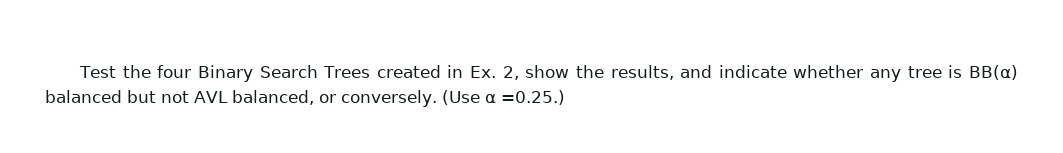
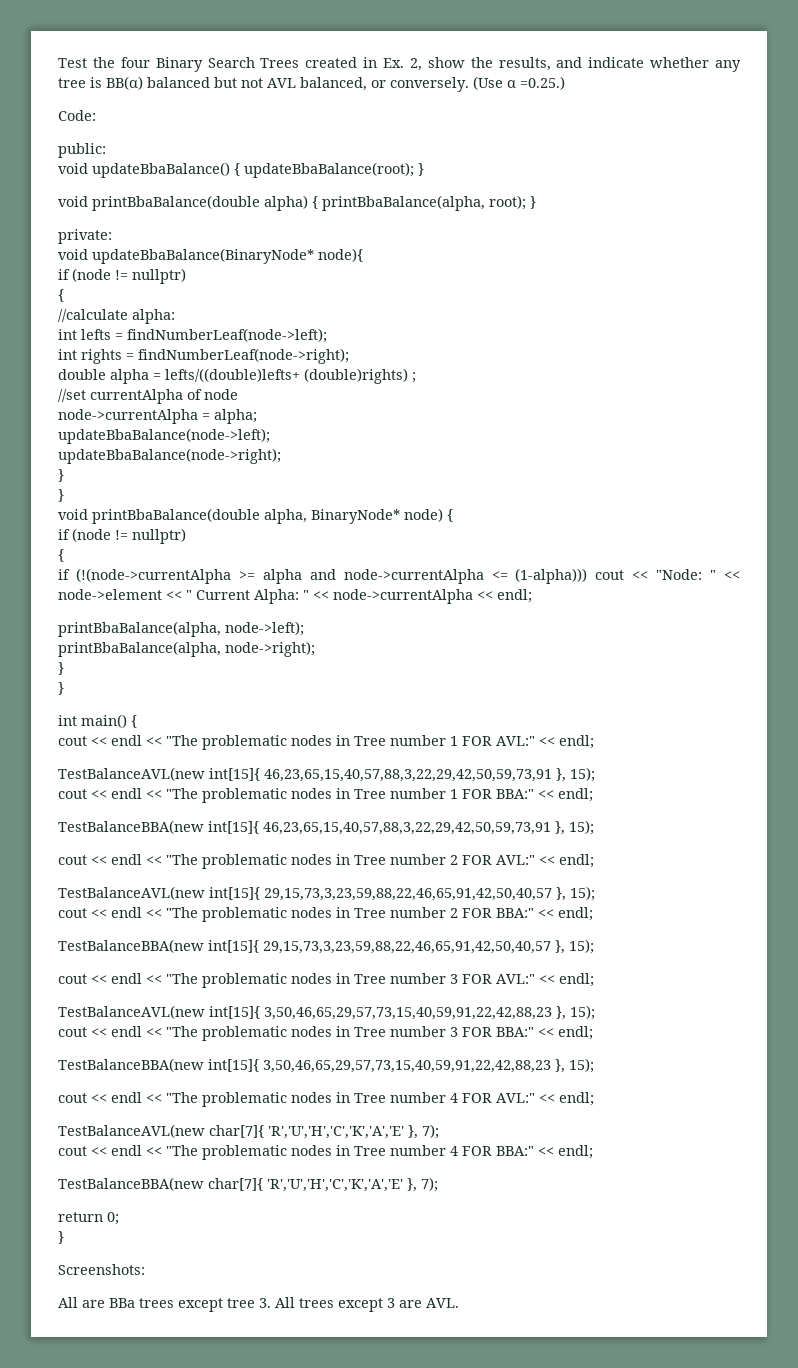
+ Code:
+ public:
+ void updateBbaBalance() { updateBbaBalance(root); }
+ void printBbaBalance(double alpha) { printBbaBalance(alpha, root); }
+ private:
+ void updateBbaBalance(BinaryNode* node){
+ if (node != nullptr)
+ {
+ //calculate alpha:
+ int lefts = findNumberLeaf(node->left);
+ int rights = findNumberLeaf(node->right);
+ double alpha = lefts/((double)lefts+ (double)rights) ;
+ //set currentAlpha of node
+ node->currentAlpha = alpha;
+ updateBbaBalance(node->left);
+ updateBbaBalance(node->right);
+ }
+ }
+ void printBbaBalance(double alpha, BinaryNode* node) {
+ if (node != nullptr)
+ {
+ if (!(node->currentAlpha >= alpha and node->currentAlpha <= (1-alpha))) cout << "Node: " << node->element << " Current Alpha: " << node->currentAlpha << endl;
+ printBbaBalance(alpha, node->left);
+ printBbaBalance(alpha, node->right);
+ }
+ }
+ int main() {
+ cout << endl << "The problematic nodes in Tree number 1 FOR AVL:" << endl;
+ TestBalanceAVL(new int[15]{ 46,23,65,15,40,57,88,3,22,29,42,50,59,73,91 }, 15);
+ cout << endl << "The problematic nodes in Tree number 1 FOR BBA:" << endl;
+ TestBalanceBBA(new int[15]{ 46,23,65,15,40,57,88,3,22,29,42,50,59,73,91 }, 15);
+ cout << endl << "The problematic nodes in Tree number 2 FOR AVL:" << endl;
+ TestBalanceAVL(new int[15]{ 29,15,73,3,23,59,88,22,46,65,91,42,50,40,57 }, 15);
+ cout << endl << "The problematic nodes in Tree number 2 FOR BBA:" << endl;
+ TestBalanceBBA(new int[15]{ 29,15,73,3,23,59,88,22,46,65,91,42,50,40,57 }, 15);
+ cout << endl << "The problematic nodes in Tree number 3 FOR AVL:" << endl;
+ TestBalanceAVL(new int[15]{ 3,50,46,65,29,57,73,15,40,59,91,22,42,88,23 }, 15);
+ cout << endl << "The problematic nodes in Tree number 3 FOR BBA:" << endl;
+ TestBalanceBBA(new int[15]{ 3,50,46,65,29,57,73,15,40,59,91,22,42,88,23 }, 15);
+ cout << endl << "The problematic nodes in Tree number 4 FOR AVL:" << endl;
+ TestBalanceAVL(new char[7]{ 'R','U','H','C','K','A','E' }, 7);
+ cout << endl << "The problematic nodes in Tree number 4 FOR BBA:" << endl;
+ TestBalanceBBA(new char[7]{ 'R','U','H','C','K','A','E' }, 7);
+ return 0;
+ }
+ Screenshots:
+ All are BBa trees except tree 3. All trees except 3 are AVL.

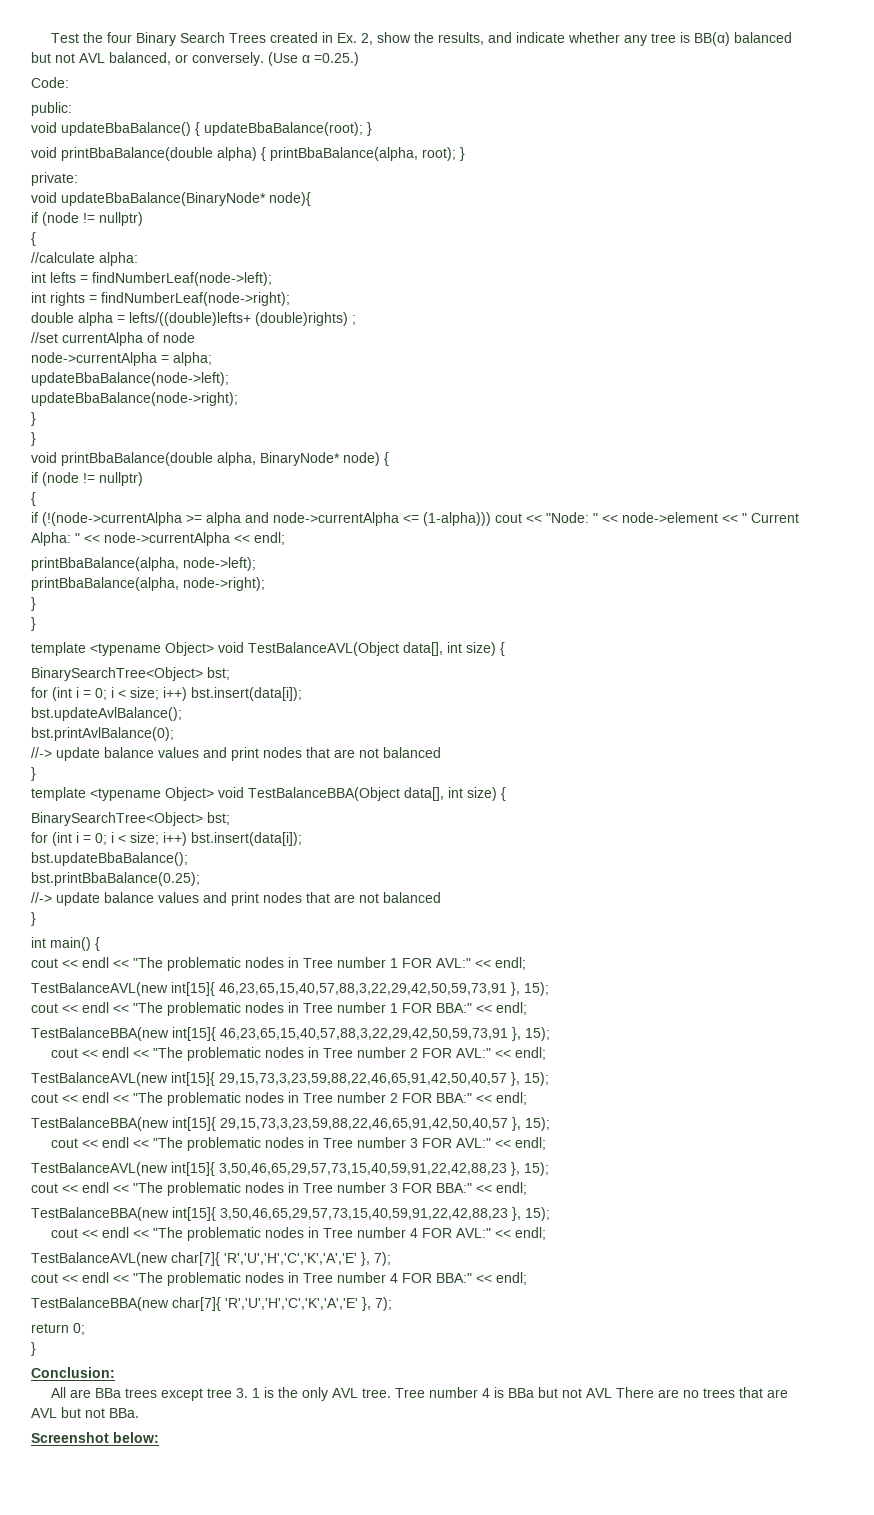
+ template <typename Object> void TestBalanceAVL(Object data[], int size) {
+ BinarySearchTree<Object> bst;
+ for (int i = 0; i < size; i++) bst.insert(data[i]);
+ bst.updateAvlBalance();
+ bst.printAvlBalance(0);
+ //-> update balance values and print nodes that are not balanced
+ }
+ template <typename Object> void TestBalanceBBA(Object data[], int size) {
+ BinarySearchTree<Object> bst;
+ for (int i = 0; i < size; i++) bst.insert(data[i]);
+ bst.updateBbaBalance();
+ bst.printBbaBalance(0.25);
+ //-> update balance values and print nodes that are not balanced
+ }
- Screenshots:
+ Conclusion:
- All are BBa trees except tree 3. All trees except 3 are AVL.
+ All are BBa trees except tree 3. 1 is the only AVL tree. Tree number 4 is BBa but not AVL There are no trees that are AVL but not BBa.
+ Screenshot below:

